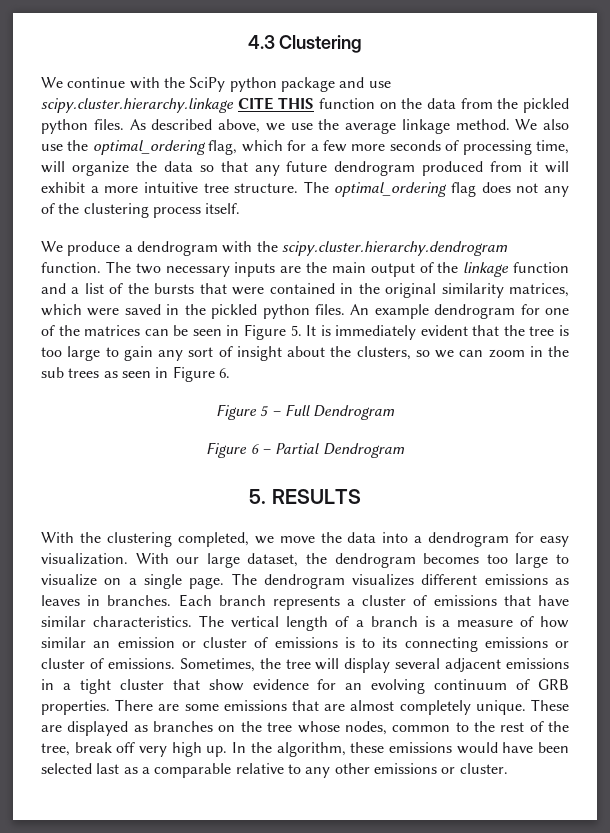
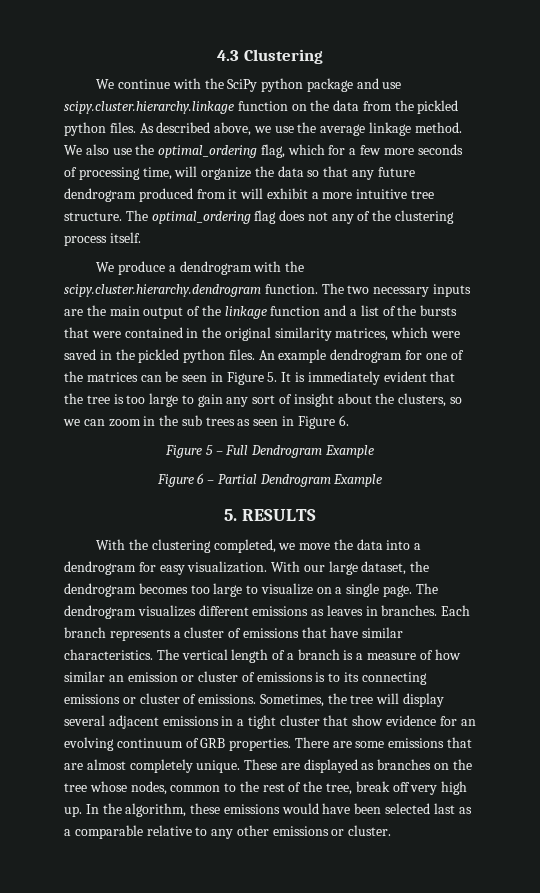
- We continue with the SciPy python package and use scipy.cluster.hierarchy.linkage CITE THIS function on the data from the pickled python files.
+ We continue with the SciPy python package and use scipy.cluster.hierarchy.linkage function on the data from the pickled python files.
- Figure 5 – Full Dendrogram
+ Figure 5 – Full Dendrogram Example
- Figure 6 – Partial Dendrogram
+ Figure 6 – Partial Dendrogram Example

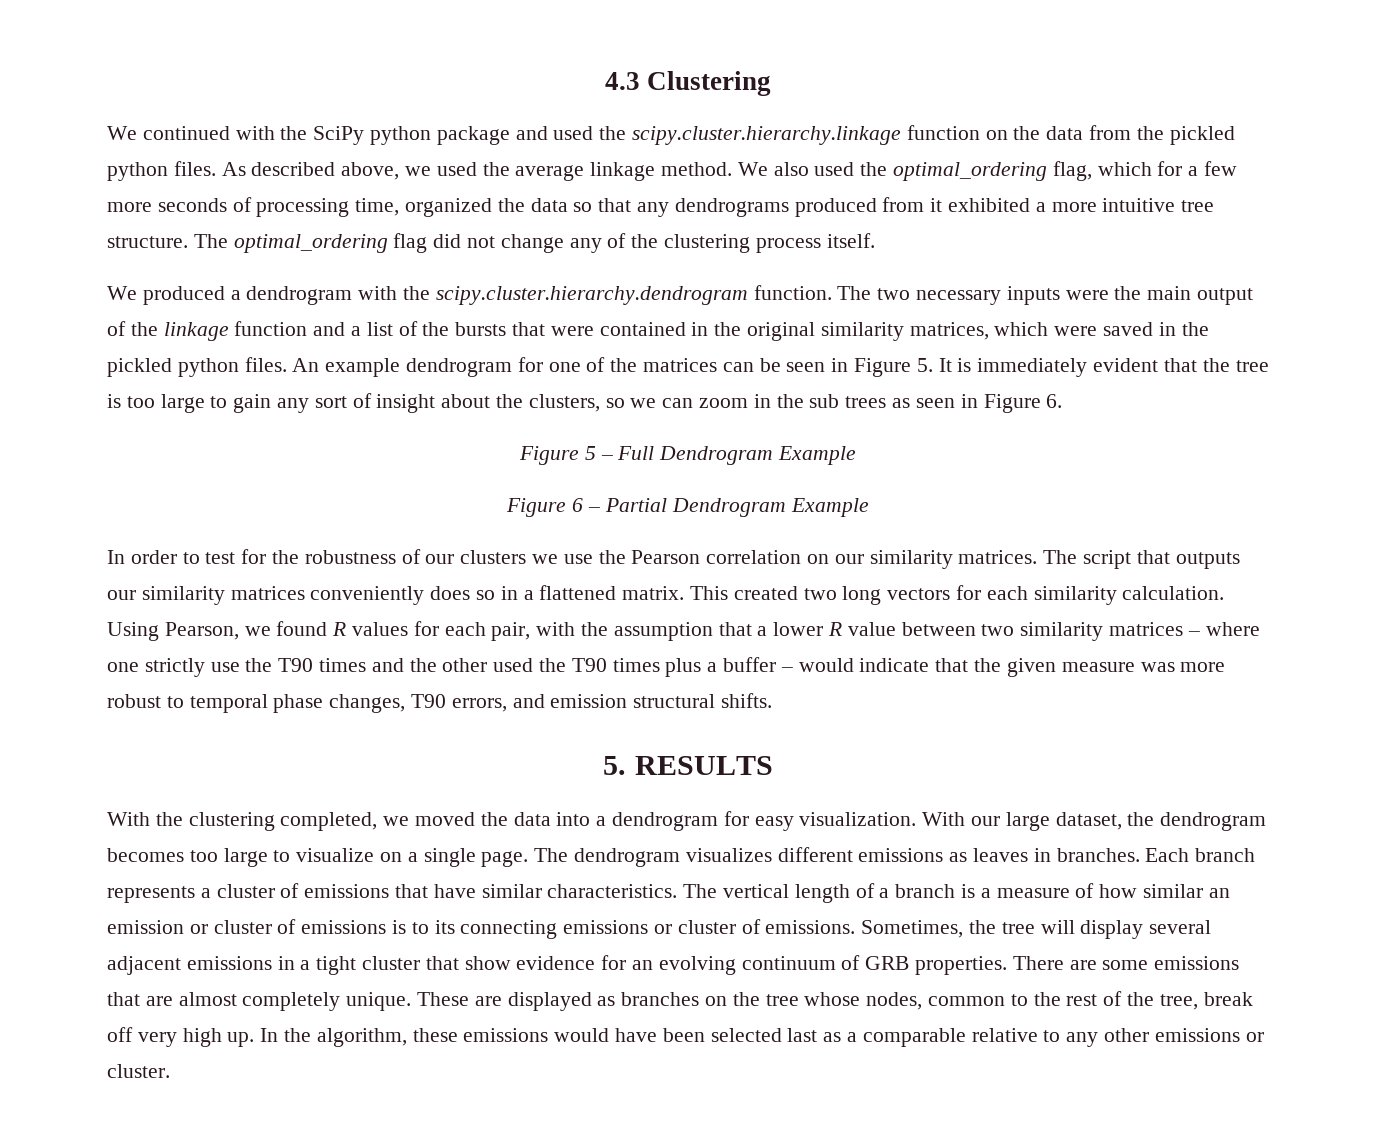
- We continue with the SciPy python package and use scipy.cluster.hierarchy.linkage function on the data from the pickled python files.
+ We continued with the SciPy python package and used the scipy.cluster.hierarchy.linkage function on the data from the pickled python files.
- As described above, we use the average linkage method.
+ As described above, we used the average linkage method.
- We also use the optimal_ordering flag, which for a few more seconds of processing time, will organize the data so that any future dendrogram produced from it will exhibit a more intuitive tree structure.
+ We also used the optimal_ordering flag, which for a few more seconds of processing time, organized the data so that any dendrograms produced from it exhibited a more intuitive tree structure.
- The optimal_ordering flag does not any of the clustering process itself.
+ The optimal_ordering flag did not change any of the clustering process itself.
- We produce a dendrogram with the scipy.cluster.hierarchy.dendrogram function.
+ We produced a dendrogram with the scipy.cluster.hierarchy.dendrogram function.
- The two necessary inputs are the main output of the linkage function and a list of the bursts that were contained in the original similarity matrices, which were saved in the pickled python files.
+ The two necessary inputs were the main output of the linkage function and a list of the bursts that were contained in the original similarity matrices, which were saved in the pickled python files.
+ In order to test for the robustness of our clusters we use the Pearson correlation on our similarity matrices. The script that outputs our similarity matrices conveniently does so in a flattened matrix. This created two long vectors for each similarity calculation. Using Pearson, we found R values for each pair, with the assumption that a lower R value between two similarity matrices – where one strictly use the T90 times and the other used the T90 times plus a buffer – would indicate that the given measure was more robust to temporal phase changes, T90 errors, and emission structural shifts.
- With the clustering completed, we move the data into a dendrogram for easy visualization.
+ With the clustering completed, we moved the data into a dendrogram for easy visualization.

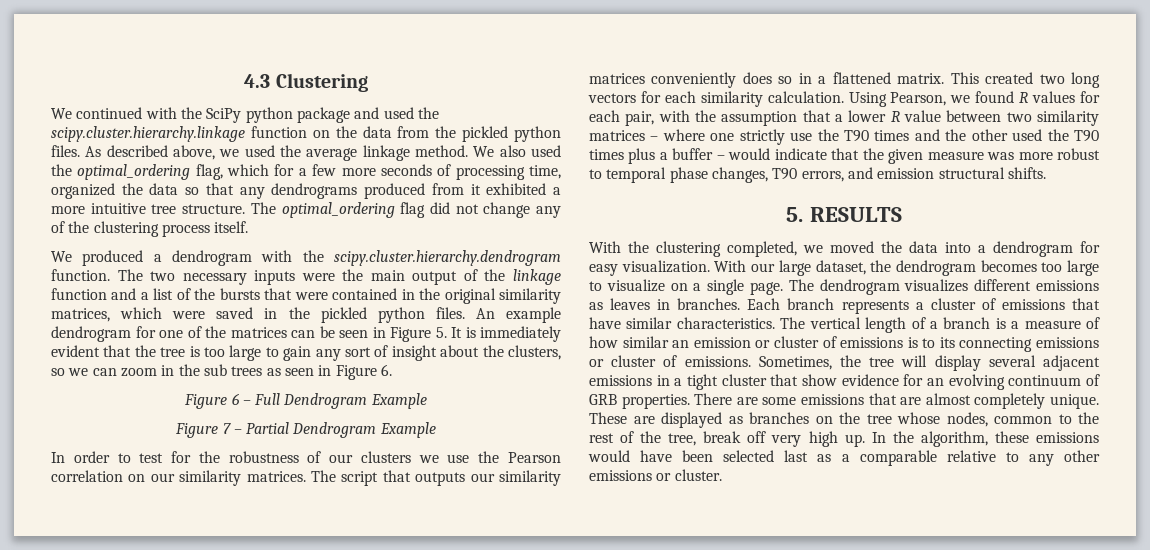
- Figure 5 – Full Dendrogram Example
+ Figure 6 – Full Dendrogram Example
- Figure 6 – Partial Dendrogram Example
+ Figure 7 – Partial Dendrogram Example

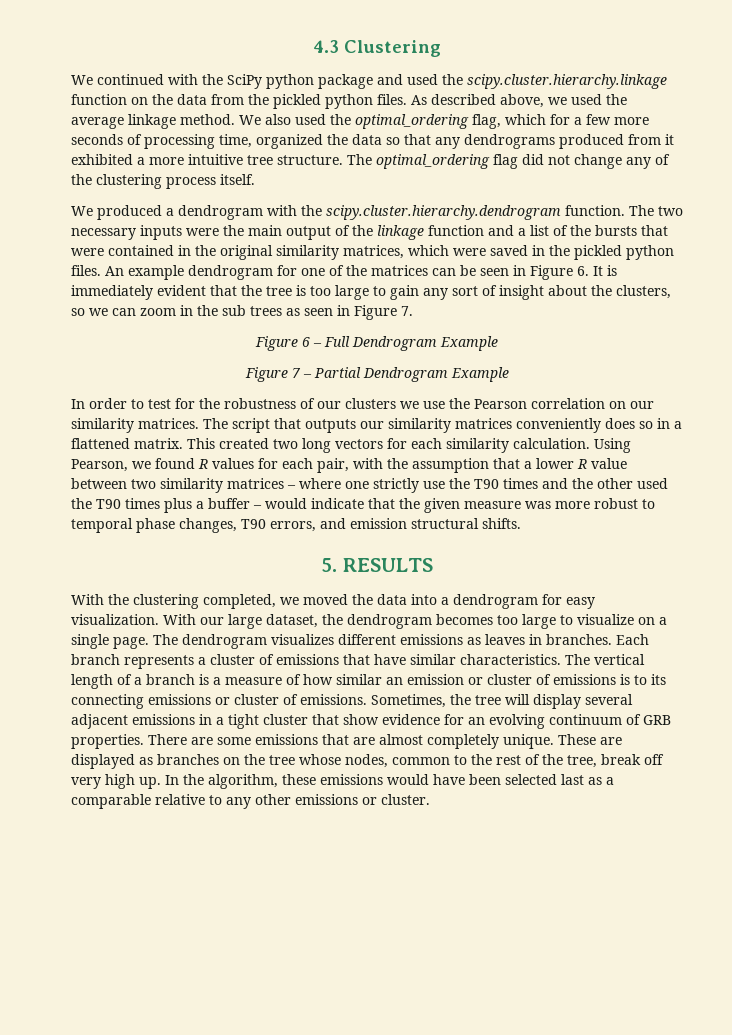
- An example dendrogram for one of the matrices can be seen in Figure 5. It is immediately evident that the tree is too large to gain any sort of insight about the clusters, so we can zoom in the sub trees as seen in Figure 6.
+ An example dendrogram for one of the matrices can be seen in Figure 6. It is immediately evident that the tree is too large to gain any sort of insight about the clusters, so we can zoom in the sub trees as seen in Figure 7.

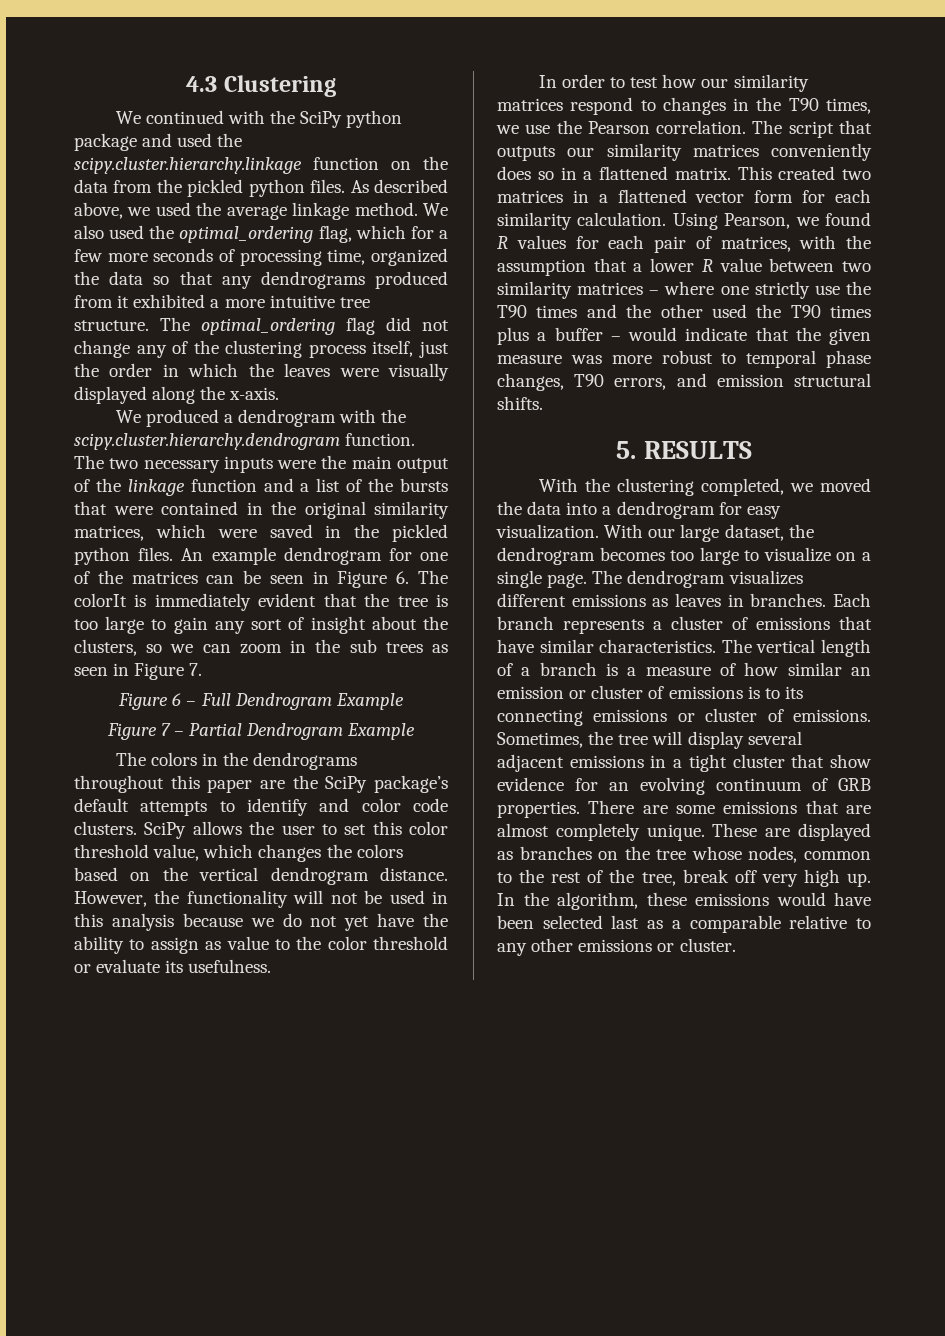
- The optimal_ordering flag did not change any of the clustering process itself.
+ The optimal_ordering flag did not change any of the clustering process itself, just the order in which the leaves were visually displayed along the x-axis.
- An example dendrogram for one of the matrices can be seen in Figure 6. It is immediately evident that the tree is too large to gain any sort of insight about the clusters, so we can zoom in the sub trees as seen in Figure 7.
+ An example dendrogram for one of the matrices can be seen in Figure 6. The colorIt is immediately evident that the tree is too large to gain any sort of insight about the clusters, so we can zoom in the sub trees as seen in Figure 7.
- In order to test for the robustness of our clusters we use the Pearson correlation on our similarity matrices.
+ The colors in the dendrograms throughout this paper are the SciPy package’s default attempts to identify and color code clusters. SciPy allows the user to set this color threshold value, which changes the colors based on the vertical dendrogram distance. However, the functionality will not be used in this analysis because we do not yet have the ability to assign as value to the color threshold or evaluate its usefulness.
+ In order to test how our similarity matrices respond to changes in the T90 times, we use the Pearson correlation.
- This created two long vectors for each similarity calculation.
+ This created two matrices in a flattened vector form for each similarity calculation.
- Using Pearson, we found R values for each pair, with the assumption that a lower R value between two similarity matrices – where one strictly use the T90 times and the other used the T90 times plus a buffer – would indicate that the given measure was more robust to temporal phase changes, T90 errors, and emission structural shifts.
+ Using Pearson, we found R values for each pair of matrices, with the assumption that a lower R value between two similarity matrices – where one strictly use the T90 times and the other used the T90 times plus a buffer – would indicate that the given measure was more robust to temporal phase changes, T90 errors, and emission structural shifts.

